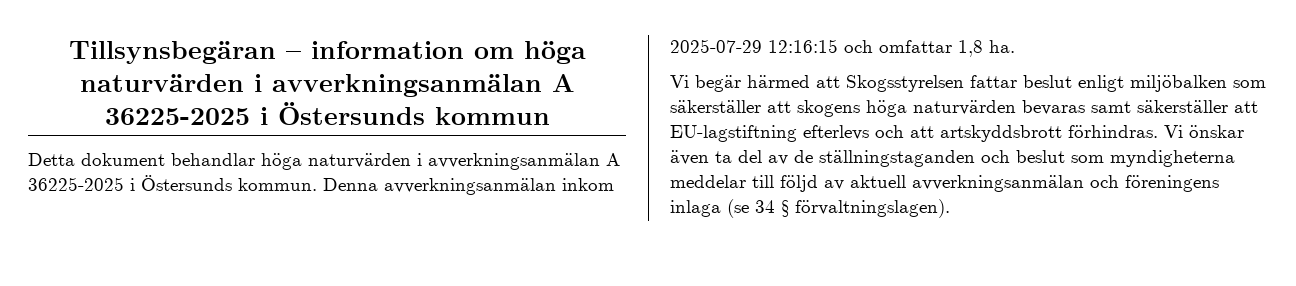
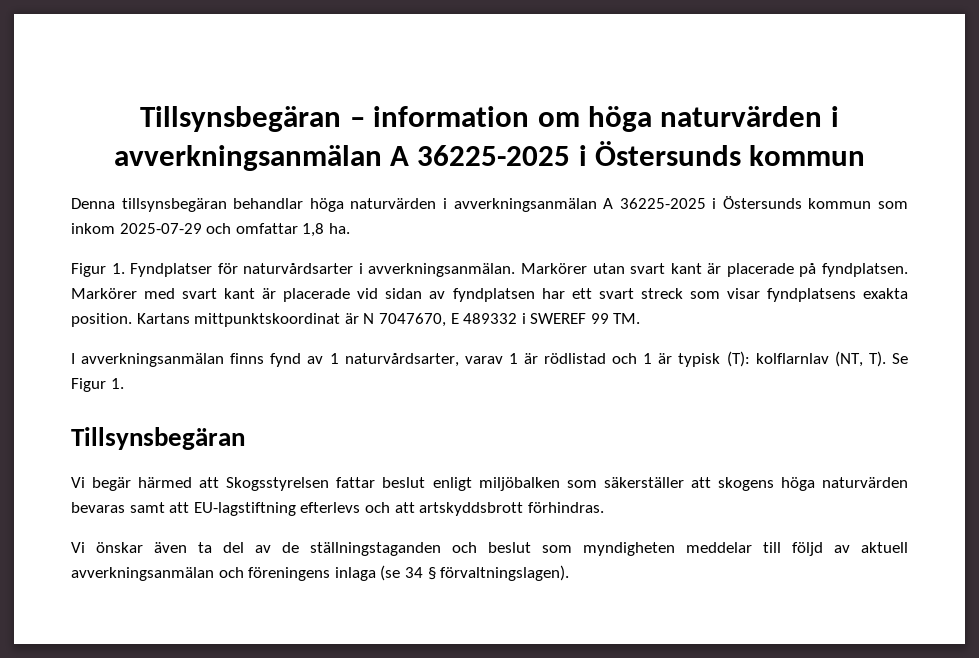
- Detta dokument behandlar höga naturvärden i avverkningsanmälan A 36225-2025 i Östersunds kommun. Denna avverkningsanmälan inkom 2025-07-29 12:16:15 och omfattar 1,8 ha.
+ Denna tillsynsbegäran behandlar höga naturvärden i avverkningsanmälan A 36225-2025 i Östersunds kommun som inkom 2025-07-29 och omfattar 1,8 ha.
+ Figur 1. Fyndplatser för naturvårdsarter i avverkningsanmälan. Markörer utan svart kant är placerade på fyndplatsen. Markörer med svart kant är placerade vid sidan av fyndplatsen har ett svart streck som visar fyndplatsens exakta position. Kartans mittpunktskoordinat är N 7047670, E 489332 i SWEREF 99 TM.
+ I avverkningsanmälan finns fynd av 1 naturvårdsarter, varav 1 är rödlistad och 1 är typisk (T): kolflarnlav (NT, T). Se Figur 1.
+ Tillsynsbegäran
- Vi begär härmed att Skogsstyrelsen fattar beslut enligt miljöbalken som säkerställer att skogens höga naturvärden bevaras samt säkerställer att EU-lagstiftning efterlevs och att artskyddsbrott förhindras. Vi önskar även ta del av de ställningstaganden och beslut som myndigheterna meddelar till följd av aktuell avverkningsanmälan och föreningens inlaga (se 34 § förvaltningslagen).
+ Vi begär härmed att Skogsstyrelsen fattar beslut enligt miljöbalken som säkerställer att skogens höga naturvärden bevaras samt att EU-lagstiftning efterlevs och att artskyddsbrott förhindras.
+ Vi önskar även ta del av de ställningstaganden och beslut som myndigheten meddelar till följd av aktuell avverkningsanmälan och föreningens inlaga (se 34 § förvaltningslagen).

